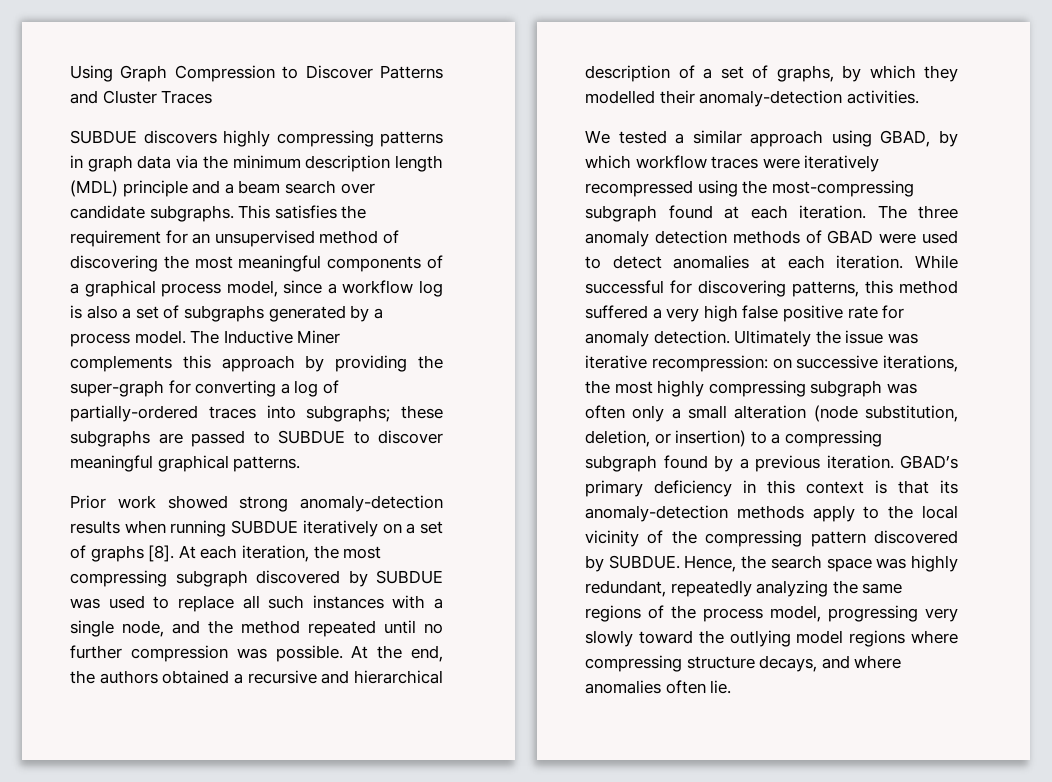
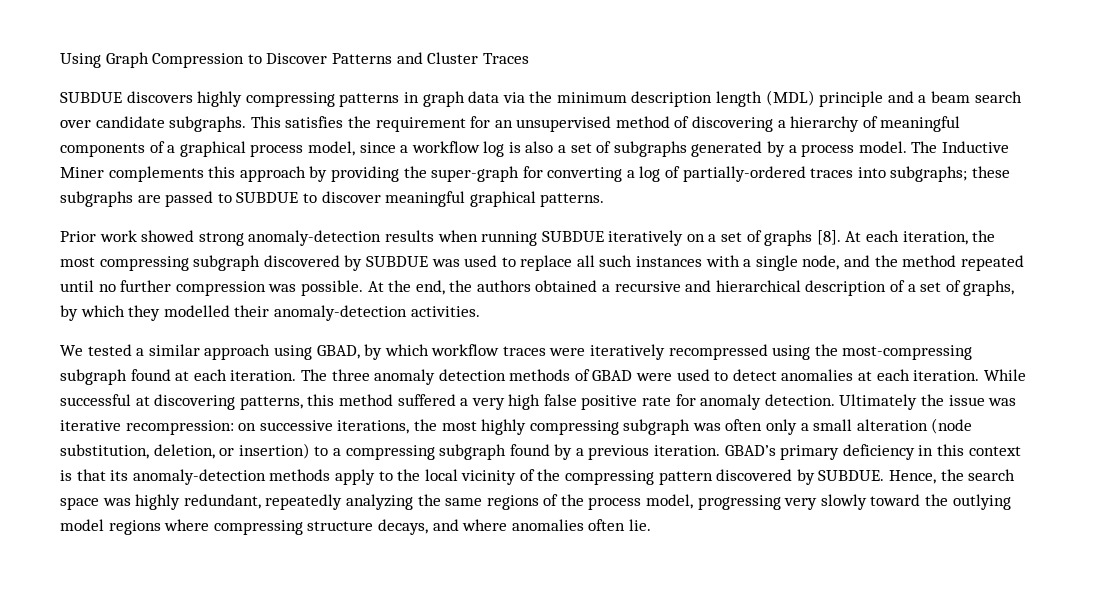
- This satisfies the requirement for an unsupervised method of discovering the most meaningful components of a graphical process model, since a workflow log is also a set of subgraphs generated by a process model.
+ This satisfies the requirement for an unsupervised method of discovering a hierarchy of meaningful components of a graphical process model, since a workflow log is also a set of subgraphs generated by a process model.
- While successful for discovering patterns, this method suffered a very high false positive rate for anomaly detection.
+ While successful at discovering patterns, this method suffered a very high false positive rate for anomaly detection.

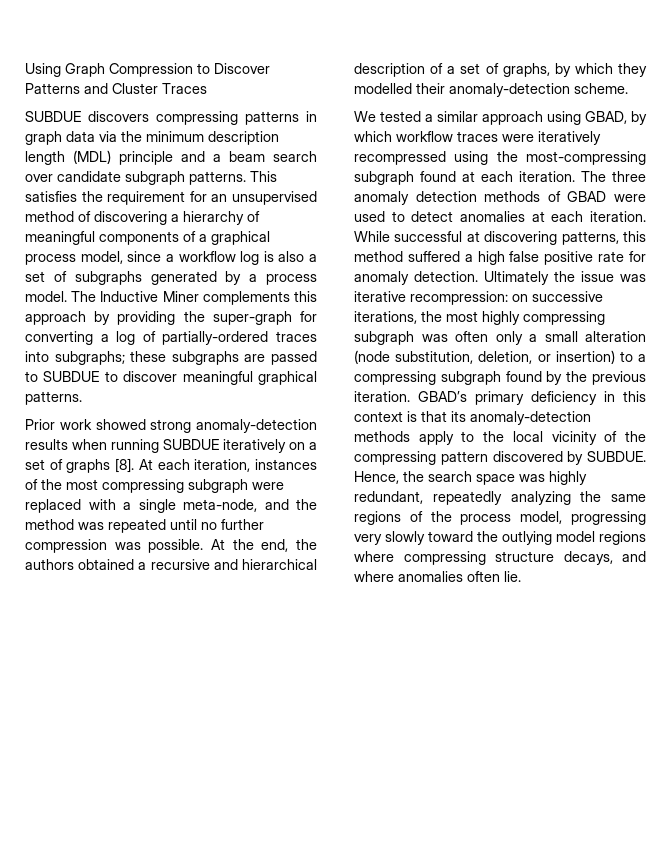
- SUBDUE discovers highly compressing patterns in graph data via the minimum description length (MDL) principle and a beam search over candidate subgraphs.
+ SUBDUE discovers compressing patterns in graph data via the minimum description length (MDL) principle and a beam search over candidate subgraph patterns.
- At each iteration, the most compressing subgraph discovered by SUBDUE was used to replace all such instances with a single node, and the method repeated until no further compression was possible.
+ At each iteration, instances of the most compressing subgraph were replaced with a single meta-node, and the method was repeated until no further compression was possible.
- At the end, the authors obtained a recursive and hierarchical description of a set of graphs, by which they modelled their anomaly-detection activities.
+ At the end, the authors obtained a recursive and hierarchical description of a set of graphs, by which they modelled their anomaly-detection scheme.
- While successful at discovering patterns, this method suffered a very high false positive rate for anomaly detection.
+ While successful at discovering patterns, this method suffered a high false positive rate for anomaly detection.
- Ultimately the issue was iterative recompression: on successive iterations, the most highly compressing subgraph was often only a small alteration (node substitution, deletion, or insertion) to a compressing subgraph found by a previous iteration.
+ Ultimately the issue was iterative recompression: on successive iterations, the most highly compressing subgraph was often only a small alteration (node substitution, deletion, or insertion) to a compressing subgraph found by the previous iteration.

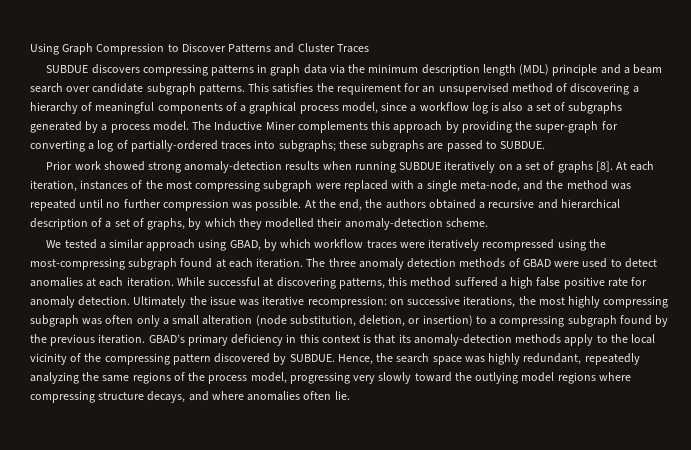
- The Inductive Miner complements this approach by providing the super-graph for converting a log of partially-ordered traces into subgraphs; these subgraphs are passed to SUBDUE to discover meaningful graphical patterns.
+ The Inductive Miner complements this approach by providing the super-graph for converting a log of partially-ordered traces into subgraphs; these subgraphs are passed to SUBDUE.

